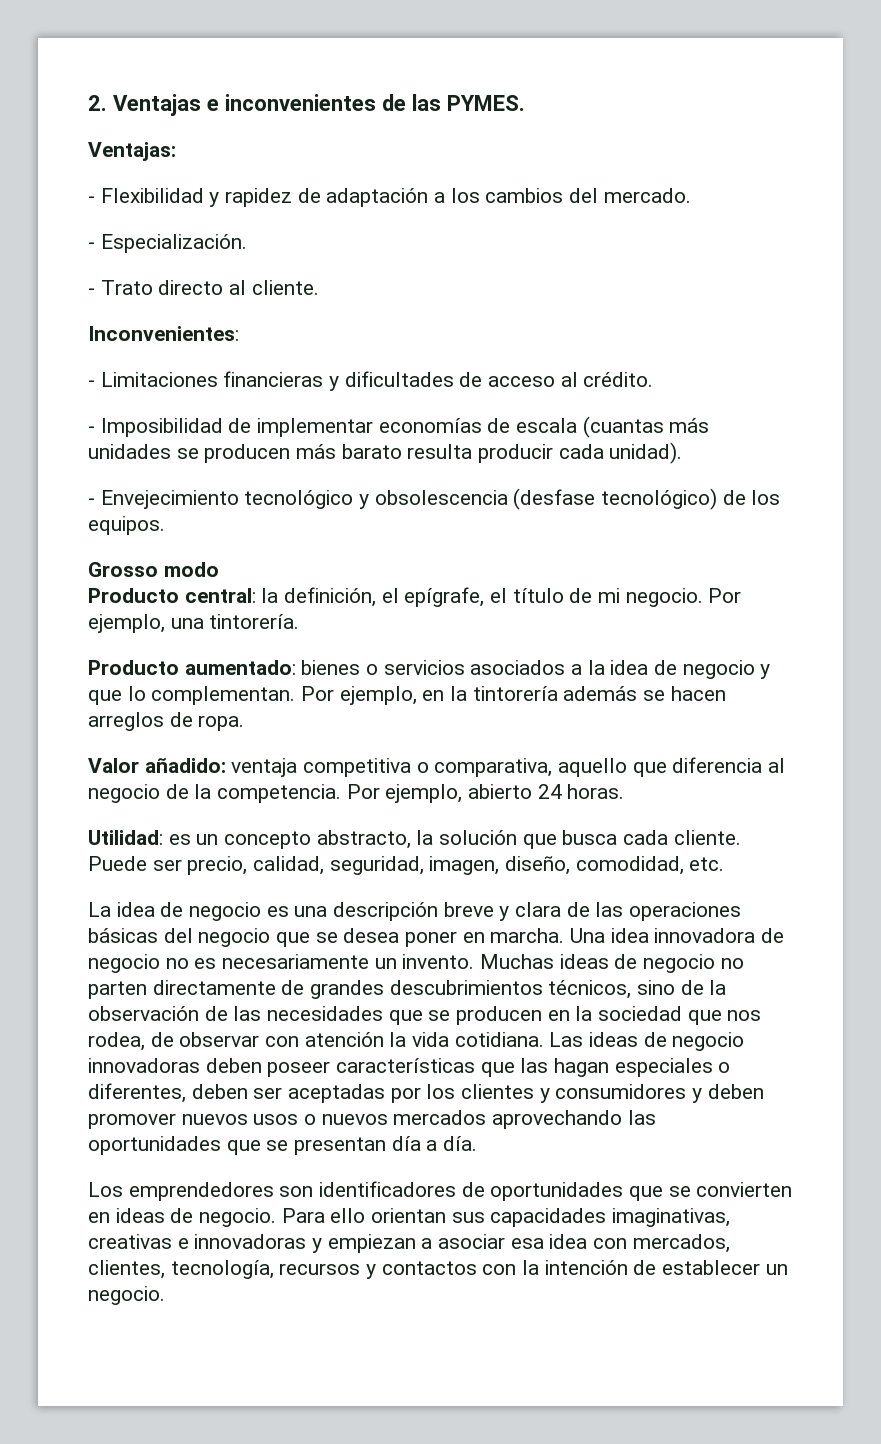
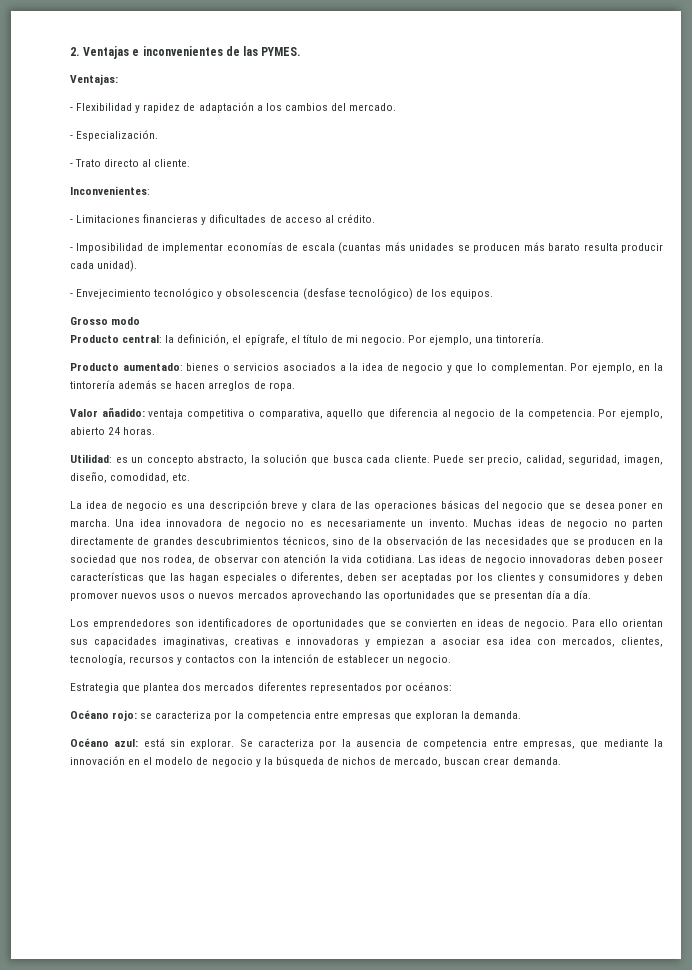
+ Estrategia que plantea dos mercados diferentes representados por océanos:
+ Océano rojo: se caracteriza por la competencia entre empresas que exploran la demanda.
+ Océano azul: está sin explorar. Se caracteriza por la ausencia de competencia entre empresas, que mediante la innovación en el modelo de negocio y la búsqueda de nichos de mercado, buscan crear demanda.

